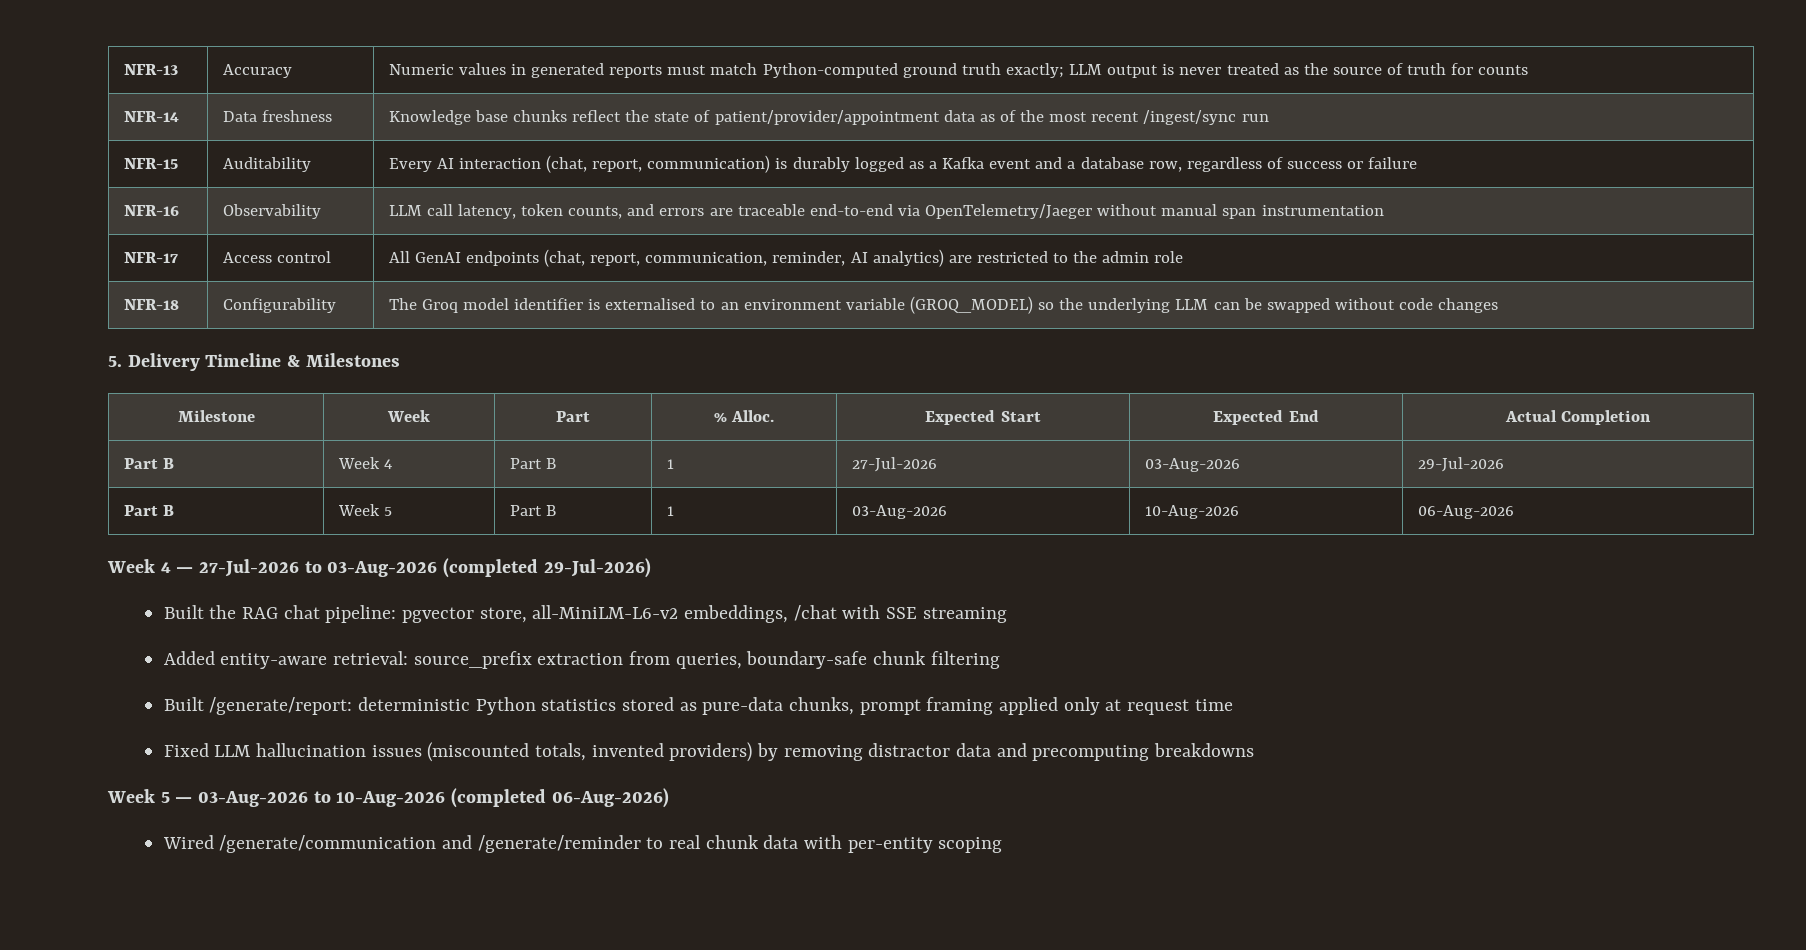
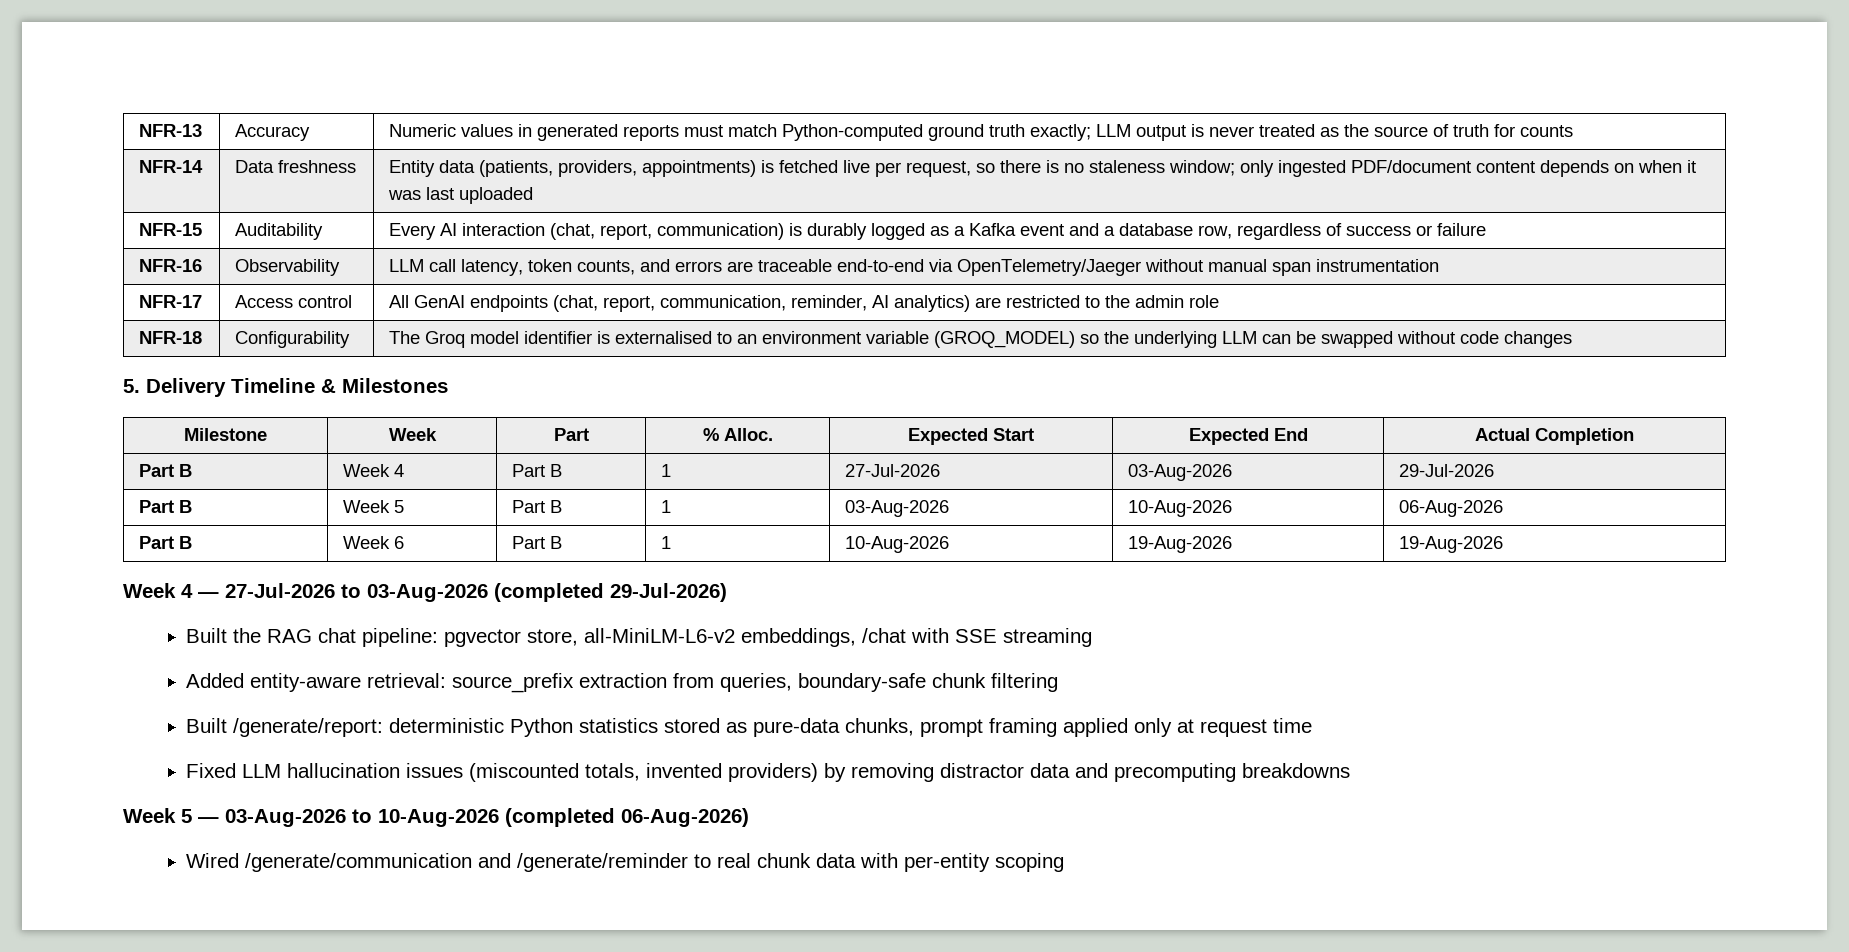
- NFR-14 | Data freshness | Knowledge base chunks reflect the state of patient/provider/appointment data as of the most recent /ingest/sync run
+ NFR-14 | Data freshness | Entity data (patients, providers, appointments) is fetched live per request, so there is no staleness window; only ingested PDF/document content depends on when it was last uploaded
+ Part B | Week 6 | Part B | 1 | 10-Aug-2026 | 19-Aug-2026 | 19-Aug-2026

